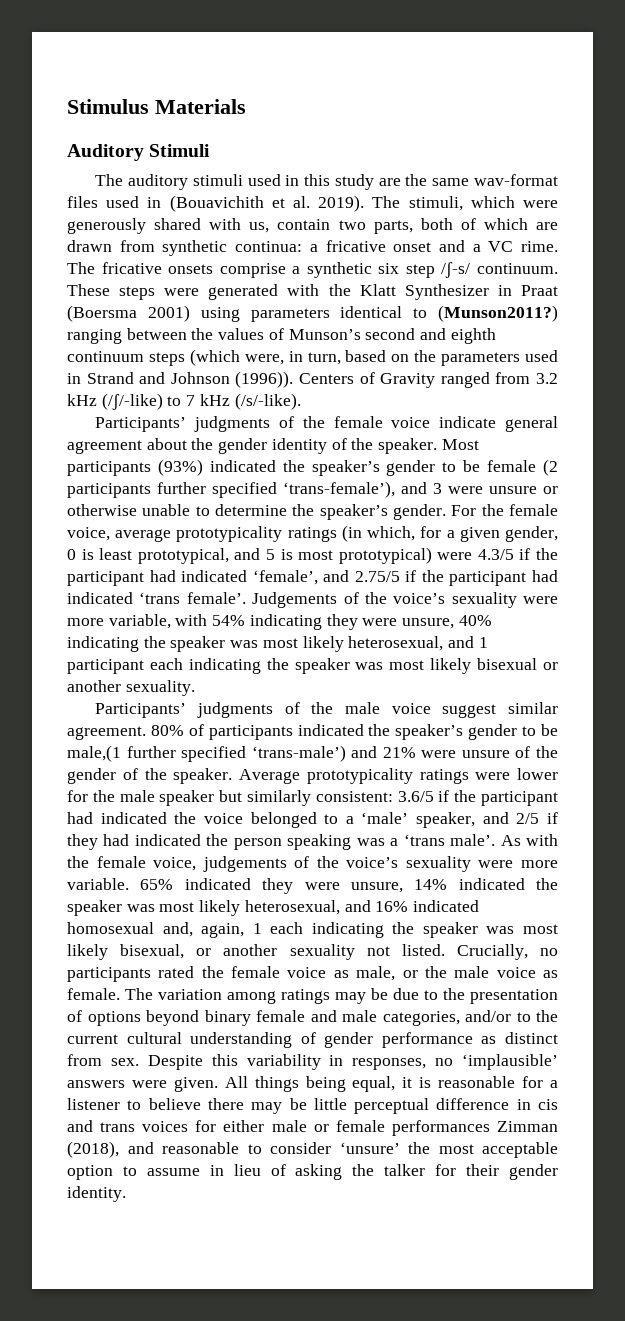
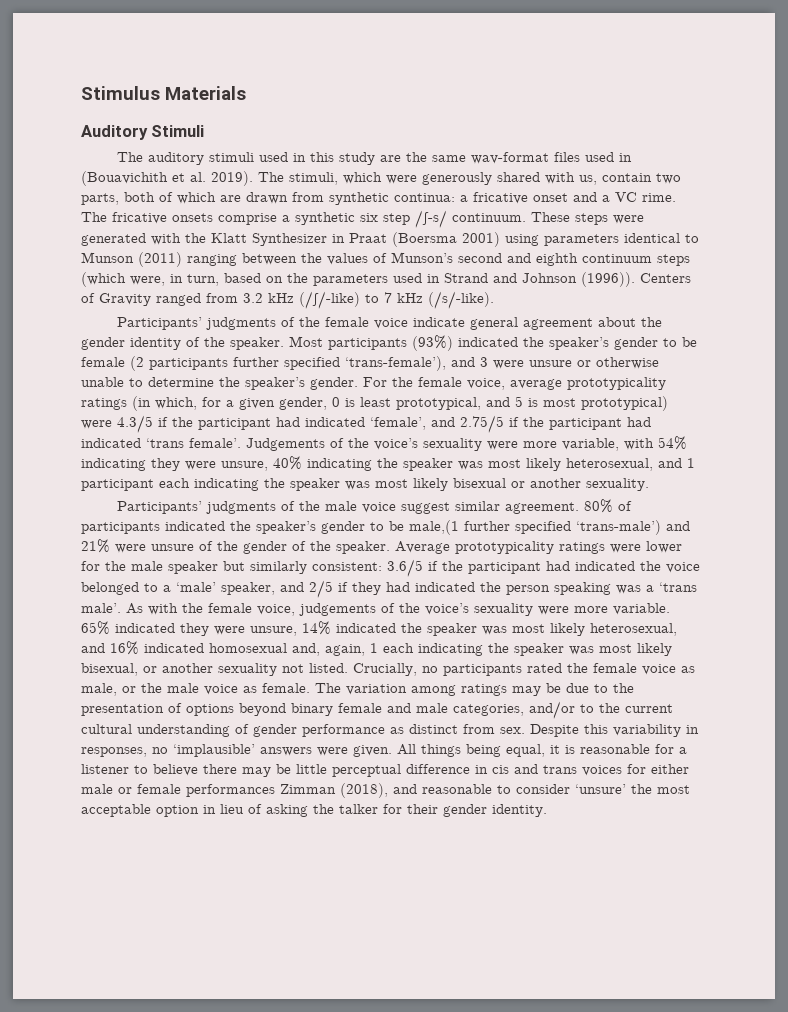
- These steps were generated with the Klatt Synthesizer in Praat (Boersma 2001) using parameters identical to (Munson2011?) ranging between the values of Munson’s second and eighth continuum steps (which were, in turn, based on the parameters used in Strand and Johnson (1996)).
+ These steps were generated with the Klatt Synthesizer in Praat (Boersma 2001) using parameters identical to Munson (2011) ranging between the values of Munson’s second and eighth continuum steps (which were, in turn, based on the parameters used in Strand and Johnson (1996)).
- All things being equal, it is reasonable for a listener to believe there may be little perceptual difference in cis and trans voices for either male or female performances Zimman (2018), and reasonable to consider ‘unsure’ the most acceptable option to assume in lieu of asking the talker for their gender identity.
+ All things being equal, it is reasonable for a listener to believe there may be little perceptual difference in cis and trans voices for either male or female performances Zimman (2018), and reasonable to consider ‘unsure’ the most acceptable option in lieu of asking the talker for their gender identity.

